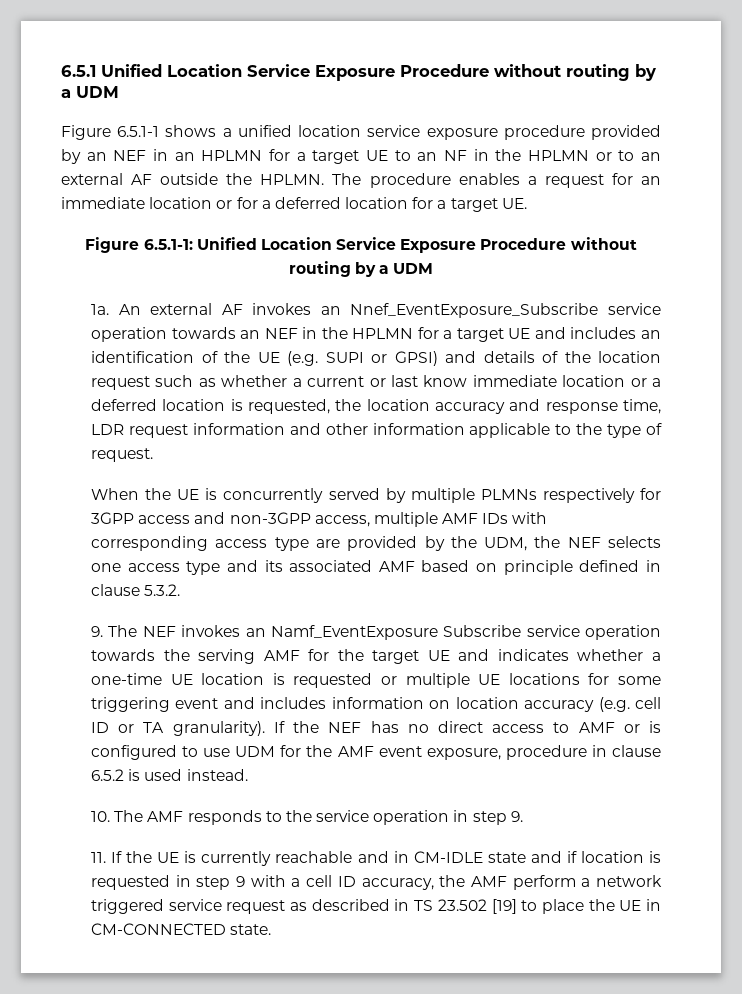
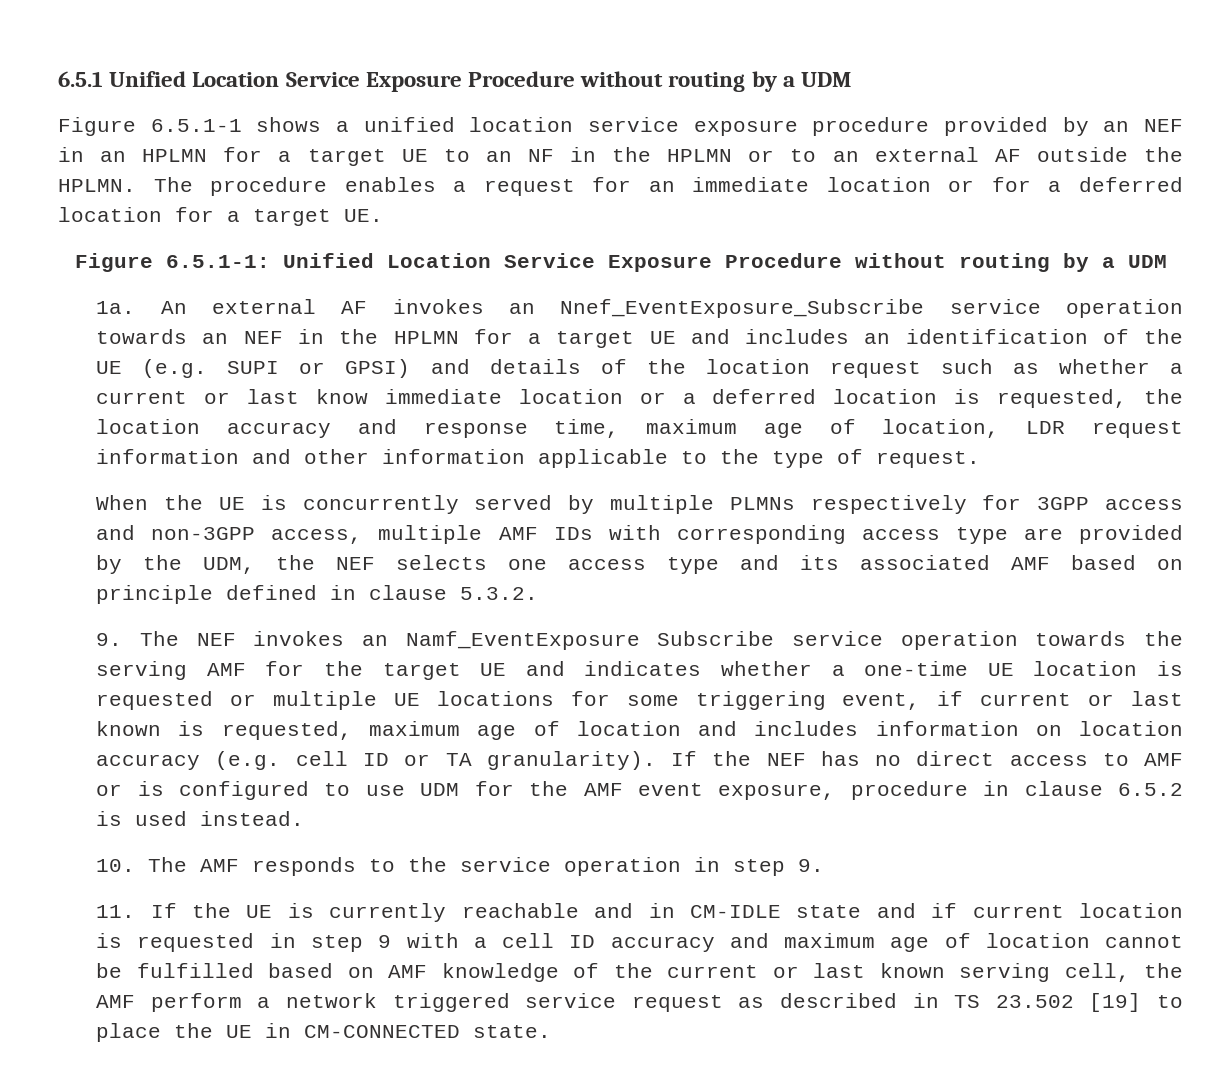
- An external AF invokes an Nnef_EventExposure_Subscribe service operation towards an NEF in the HPLMN for a target UE and includes an identification of the UE (e.g. SUPI or GPSI) and details of the location request such as whether a current or last know immediate location or a deferred location is requested, the location accuracy and response time, LDR request information and other information applicable to the type of request.
+ An external AF invokes an Nnef_EventExposure_Subscribe service operation towards an NEF in the HPLMN for a target UE and includes an identification of the UE (e.g. SUPI or GPSI) and details of the location request such as whether a current or last know immediate location or a deferred location is requested, the location accuracy and response time, maximum age of location, LDR request information and other information applicable to the type of request.
- 9. The NEF invokes an Namf_EventExposure Subscribe service operation towards the serving AMF for the target UE and indicates whether a one-time UE location is requested or multiple UE locations for some triggering event and includes information on location accuracy (e.g. cell ID or TA granularity).
+ 9. The NEF invokes an Namf_EventExposure Subscribe service operation towards the serving AMF for the target UE and indicates whether a one-time UE location is requested or multiple UE locations for some triggering event, if current or last known is requested, maximum age of location and includes information on location accuracy (e.g. cell ID or TA granularity).
- 11. If the UE is currently reachable and in CM-IDLE state and if location is requested in step 9 with a cell ID accuracy, the AMF perform a network triggered service request as described in TS 23.502 [19] to place the UE in CM-CONNECTED state.
+ 11. If the UE is currently reachable and in CM-IDLE state and if current location is requested in step 9 with a cell ID accuracy and maximum age of location cannot be fulfilled based on AMF knowledge of the current or last known serving cell, the AMF perform a network triggered service request as described in TS 23.502 [19] to place the UE in CM-CONNECTED state.

